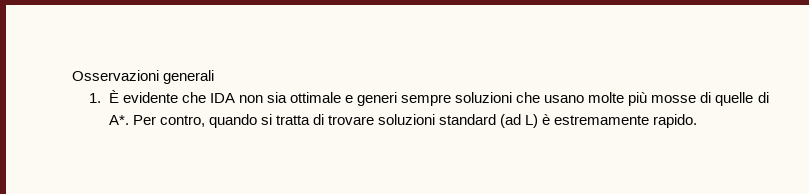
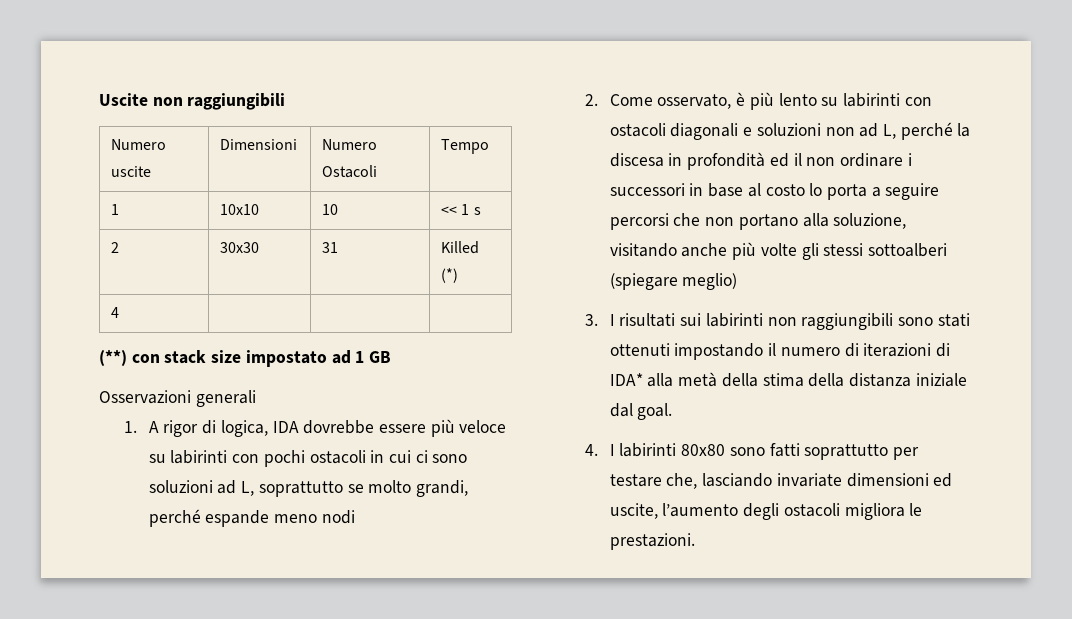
+ Uscite non raggiungibili
+ Numero uscite | Dimensioni | Numero Ostacoli | Tempo
+ 1 | 10x10 | 10 | << 1 s
+ 2 | 30x30 | 31 | Killed (*)
+ 4 | | |
+ (**) con stack size impostato ad 1 GB
  Osservazioni generali
- 1. È evidente che IDA non sia ottimale e generi sempre soluzioni che usano molte più mosse di quelle di A*. Per contro, quando si tratta di trovare soluzioni standard (ad L) è estremamente rapido.
+ 1. A rigor di logica, IDA dovrebbe essere più veloce su labirinti con pochi ostacoli in cui ci sono soluzioni ad L, soprattutto se molto grandi, perché espande meno nodi
+ 2. Come osservato, è più lento su labirinti con ostacoli diagonali e soluzioni non ad L, perché la discesa in profondità ed il non ordinare i successori in base al costo lo porta a seguire percorsi che non portano alla soluzione, visitando anche più volte gli stessi sottoalberi (spiegare meglio)
+ 3. I risultati sui labirinti non raggiungibili sono stati ottenuti impostando il numero di iterazioni di IDA* alla metà della stima della distanza iniziale dal goal.
+ 4. I labirinti 80x80 sono fatti soprattutto per testare che, lasciando invariate dimensioni ed uscite, l’aumento degli ostacoli migliora le prestazioni.

